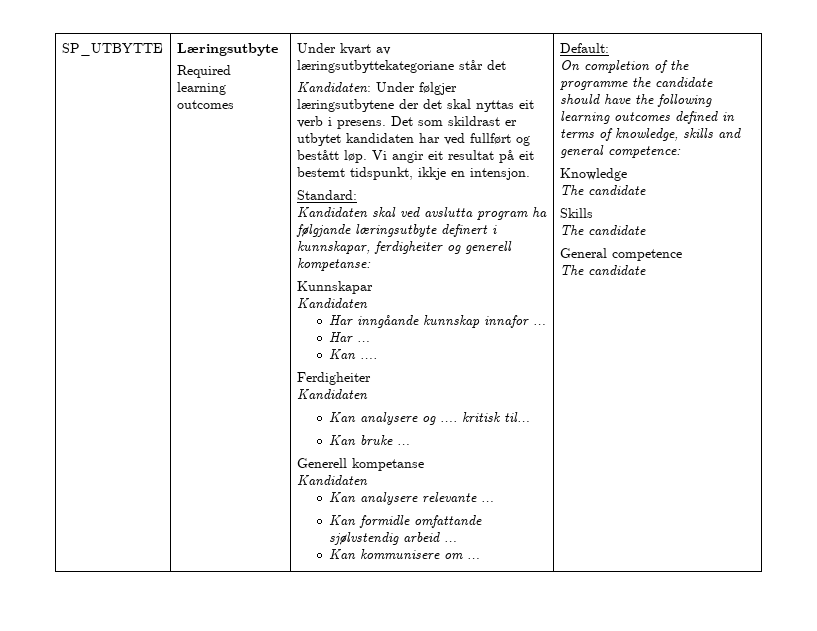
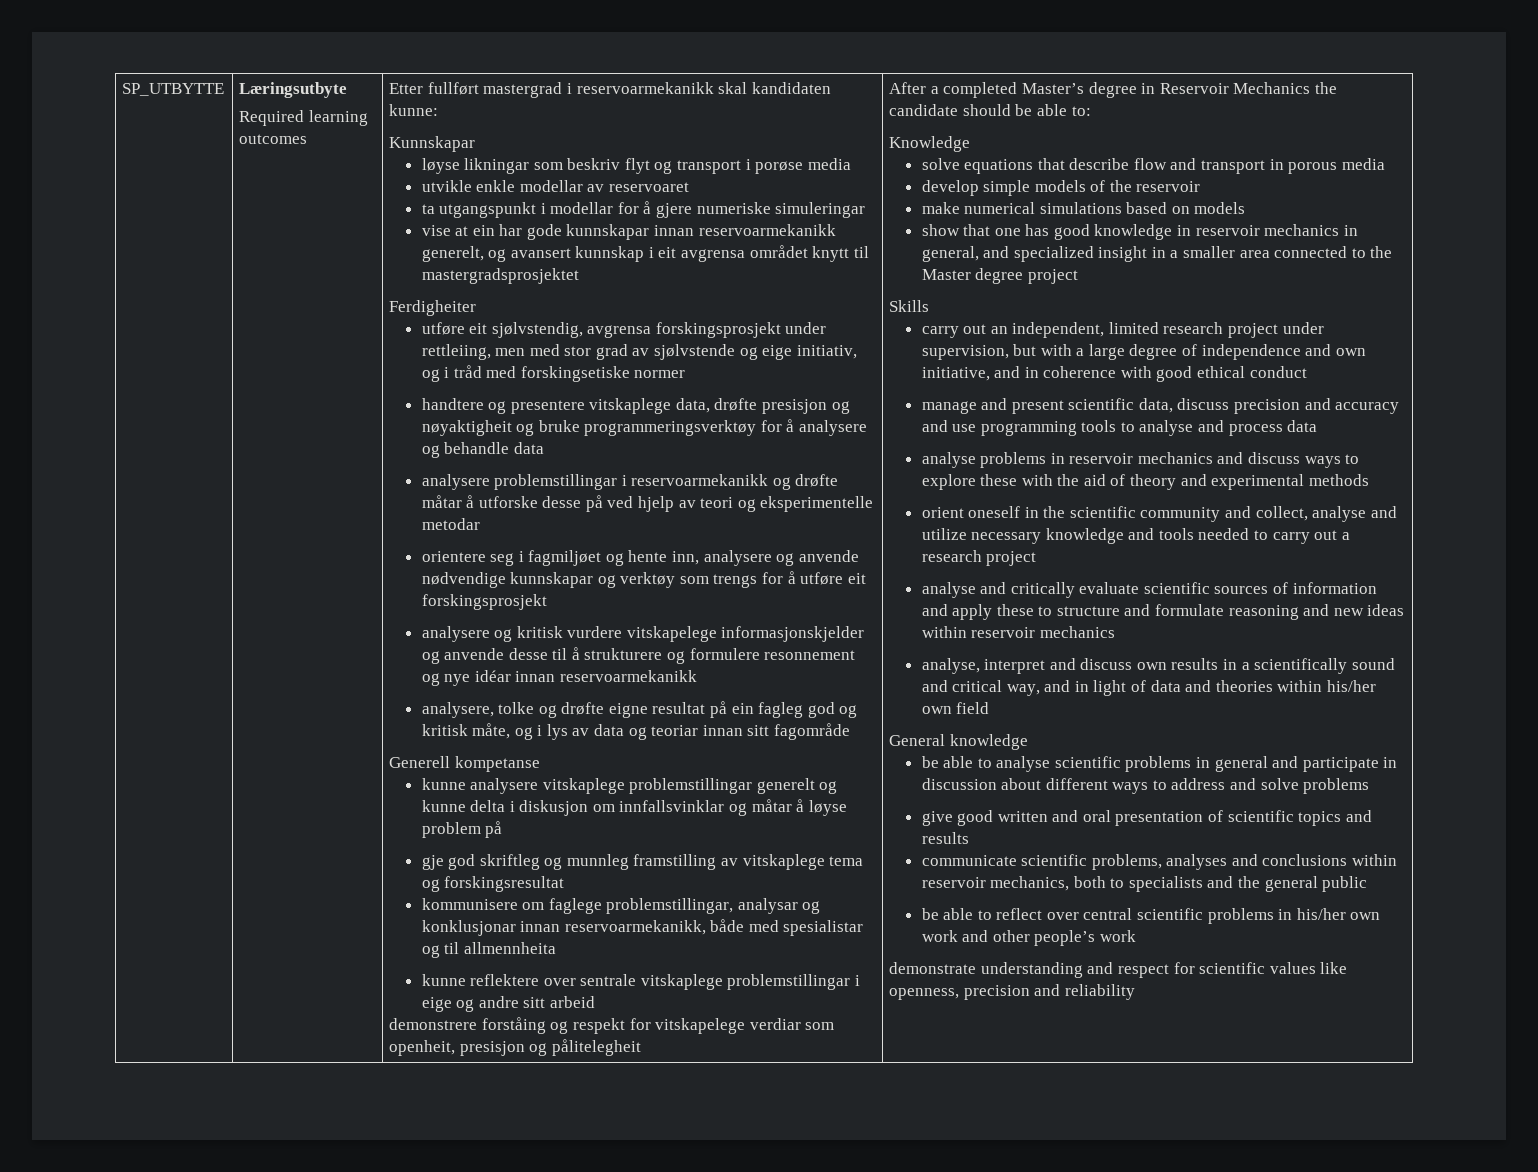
- Under kvart av læringsutbyttekategoriane står det
- Kandidaten: Under følgjer læringsutbytene der det skal nyttas eit verb i presens. Det som skildrast er utbytet kandidaten har ved fullført og bestått løp. Vi angir eit resultat på eit bestemt tidspunkt, ikkje en intensjon.
- Standard:
- Kandidaten skal ved avslutta program ha følgjande læringsutbyte definert i kunnskapar, ferdigheiter og generell kompetanse:
+ Etter fullført mastergrad i reservoarmekanikk skal kandidaten kunne:
  Kunnskapar
- Kandidaten
- Har inngåande kunnskap innafor …
- Har …
- Kan ….
+ løyse likningar som beskriv flyt og transport i porøse media
+ utvikle enkle modellar av reservoaret
+ ta utgangspunkt i modellar for å gjere numeriske simuleringar
+ vise at ein har gode kunnskapar innan reservoarmekanikk generelt, og avansert kunnskap i eit avgrensa området knytt til mastergradsprosjektet
  Ferdigheiter
- Kandidaten
- Kan analysere og …. kritisk til…
- Kan bruke …
+ utføre eit sjølvstendig, avgrensa forskingsprosjekt under rettleiing, men med stor grad av sjølvstende og eige initiativ, og i tråd med forskingsetiske normer
+ handtere og presentere vitskaplege data, drøfte presisjon og nøyaktigheit og bruke programmeringsverktøy for å analysere og behandle data
+ analysere problemstillingar i reservoarmekanikk og drøfte måtar å utforske desse på ved hjelp av teori og eksperimentelle metodar
+ orientere seg i fagmiljøet og hente inn, analysere og anvende nødvendige kunnskapar og verktøy som trengs for å utføre eit forskingsprosjekt
+ analysere og kritisk vurdere vitskapelege informasjonskjelder og anvende desse til å strukturere og formulere resonnement og nye idéar innan reservoarmekanikk
+ analysere, tolke og drøfte eigne resultat på ein fagleg god og kritisk måte, og i lys av data og teoriar innan sitt fagområde
  Generell kompetanse
- Kandidaten
- Kan analysere relevante …
- Kan formidle omfattande sjølvstendig arbeid …
- Kan kommunisere om … | Default:
- On completion of the programme the candidate should have the following learning outcomes defined in terms of knowledge, skills and general competence:
+ kunne analysere vitskaplege problemstillingar generelt og kunne delta i diskusjon om innfallsvinklar og måtar å løyse problem på
+ gje god skriftleg og munnleg framstilling av vitskaplege tema og forskingsresultat
+ kommunisere om faglege problemstillingar, analysar og konklusjonar innan reservoarmekanikk, både med spesialistar og til allmennheita
+ kunne reflektere over sentrale vitskaplege problemstillingar i eige og andre sitt arbeid
+ demonstrere forståing og respekt for vitskapelege verdiar som openheit, presisjon og pålitelegheit | After a completed Master’s degree in Reservoir Mechanics the candidate should be able to:
  Knowledge
- The candidate
+ solve equations that describe flow and transport in porous media
+ develop simple models of the reservoir
+ make numerical simulations based on models
+ show that one has good knowledge in reservoir mechanics in general, and specialized insight in a smaller area connected to the Master degree project
  Skills
- The candidate
- General competence
- The candidate
+ carry out an independent, limited research project under supervision, but with a large degree of independence and own initiative, and in coherence with good ethical conduct
+ manage and present scientific data, discuss precision and accuracy and use programming tools to analyse and process data
+ analyse problems in reservoir mechanics and discuss ways to explore these with the aid of theory and experimental methods
+ orient oneself in the scientific community and collect, analyse and utilize necessary knowledge and tools needed to carry out a research project
+ analyse and critically evaluate scientific sources of information and apply these to structure and formulate reasoning and new ideas within reservoir mechanics
+ analyse, interpret and discuss own results in a scientifically sound and critical way, and in light of data and theories within his/her own field
+ General knowledge
+ be able to analyse scientific problems in general and participate in discussion about different ways to address and solve problems
+ give good written and oral presentation of scientific topics and results
+ communicate scientific problems, analyses and conclusions within reservoir mechanics, both to specialists and the general public
+ be able to reflect over central scientific problems in his/her own work and other people’s work
+ demonstrate understanding and respect for scientific values like openness, precision and reliability

